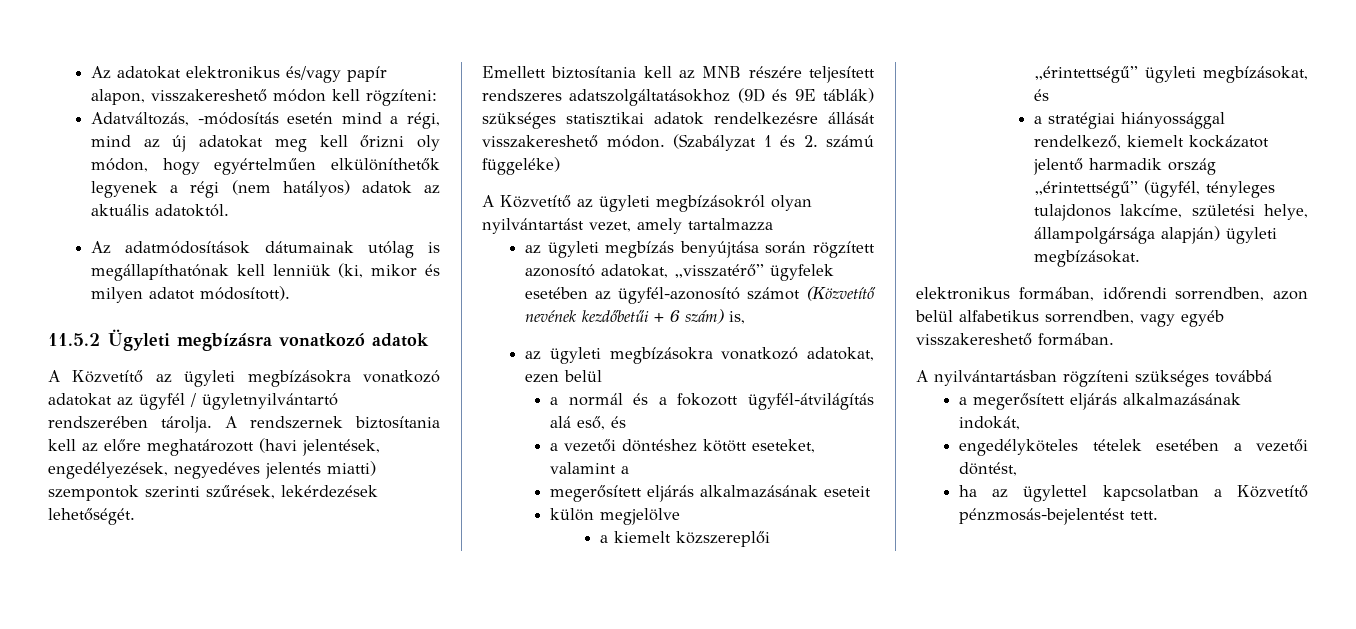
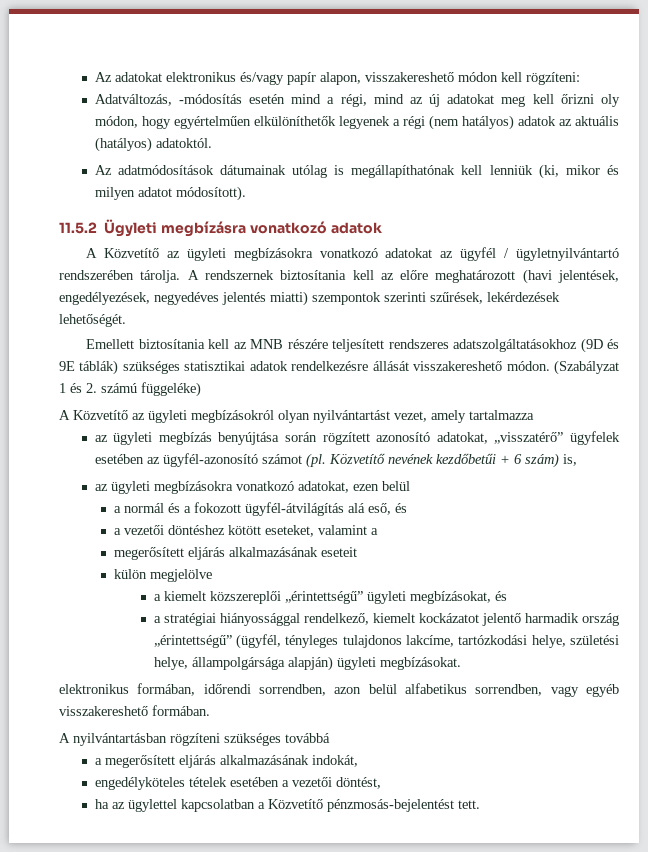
- Adatváltozás, -módosítás esetén mind a régi, mind az új adatokat meg kell őrizni oly módon, hogy egyértelműen elkülöníthetők legyenek a régi (nem hatályos) adatok az aktuális adatoktól.
+ Adatváltozás, -módosítás esetén mind a régi, mind az új adatokat meg kell őrizni oly módon, hogy egyértelműen elkülöníthetők legyenek a régi (nem hatályos) adatok az aktuális (hatályos) adatoktól.
- az ügyleti megbízás benyújtása során rögzített azonosító adatokat, „visszatérő” ügyfelek esetében az ügyfél-azonosító számot (Közvetítő nevének kezdőbetűi + 6 szám) is,
+ az ügyleti megbízás benyújtása során rögzített azonosító adatokat, „visszatérő” ügyfelek esetében az ügyfél-azonosító számot (pl. Közvetítő nevének kezdőbetűi + 6 szám) is,
- a stratégiai hiányossággal rendelkező, kiemelt kockázatot jelentő harmadik ország „érintettségű” (ügyfél, tényleges tulajdonos lakcíme, születési helye, állampolgársága alapján) ügyleti megbízásokat.
+ a stratégiai hiányossággal rendelkező, kiemelt kockázatot jelentő harmadik ország „érintettségű” (ügyfél, tényleges tulajdonos lakcíme, tartózkodási helye, születési helye, állampolgársága alapján) ügyleti megbízásokat.

